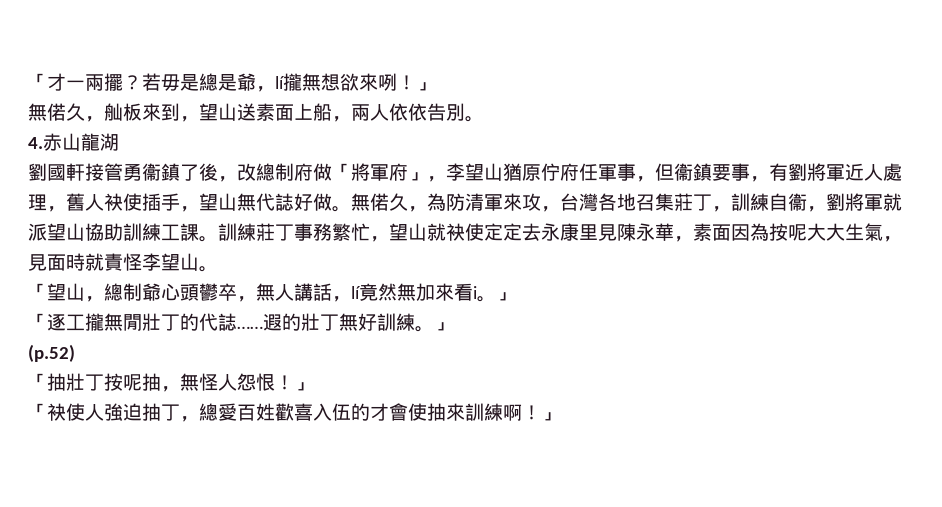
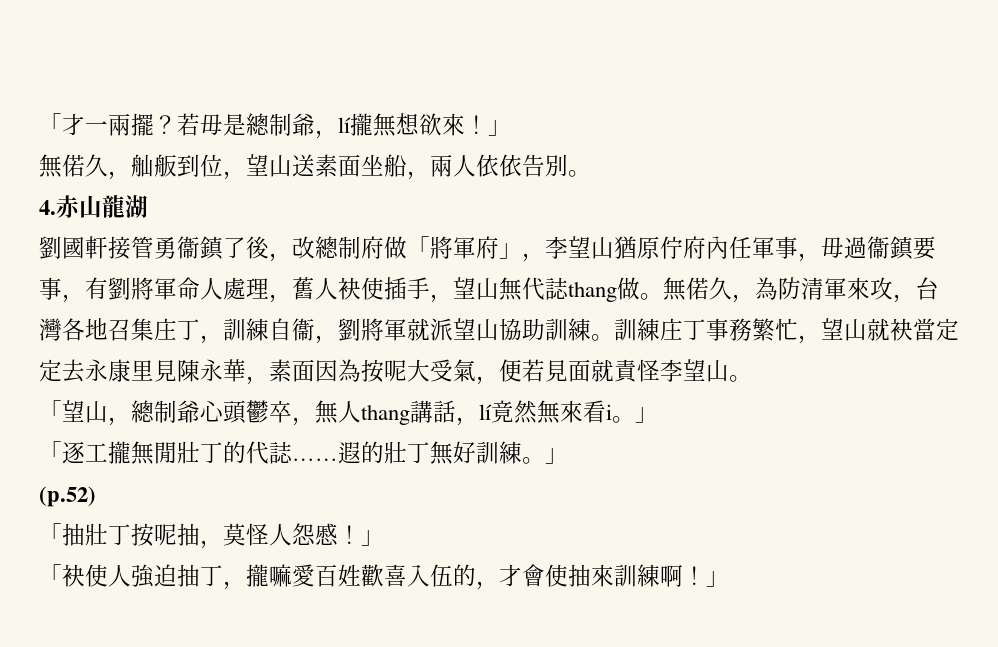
- 若毋是總是爺，lí攏無想欲來咧！」
+ 若毋是總制爺，lí攏無想欲來！」
- 無偌久，舢板來到，望山送素面上船，兩人依依告別。
+ 無偌久，舢舨到位，望山送素面坐船，兩人依依告別。
- 劉國軒接管勇衞鎮了後，改總制府做「將軍府」，李望山猶原佇府任軍事，但衞鎮要事，有劉將軍近人處理，舊人袂使插手，望山無代誌好做。
+ 劉國軒接管勇衞鎮了後，改總制府做「將軍府」，李望山猶原佇府內任軍事，毋過衞鎮要事，有劉將軍命人處理，舊人袂使插手，望山無代誌thang做。
- 無偌久，為防清軍來攻，台灣各地召集莊丁，訓練自衞，劉將軍就派望山協助訓練工課。訓練莊丁事務繁忙，望山就袂使定定去永康里見陳永華，素面因為按呢大大生氣，見面時就責怪李望山。
+ 無偌久，為防清軍來攻，台灣各地召集庄丁，訓練自衞，劉將軍就派望山協助訓練。訓練庄丁事務繁忙，望山就袂當定定去永康里見陳永華，素面因為按呢大受氣，便若見面就責怪李望山。
- 「望山，總制爺心頭鬱卒，無人講話，lí竟然無加來看i。」
+ 「望山，總制爺心頭鬱卒，無人thang講話，lí竟然無來看i。」
- 「抽壯丁按呢抽，無怪人怨恨！」
+ 「抽壯丁按呢抽，莫怪人怨慼！」
- 「袂使人強迫抽丁，總愛百姓歡喜入伍的才會使抽來訓練啊！」
+ 「袂使人強迫抽丁，攏嘛愛百姓歡喜入伍的，才會使抽來訓練啊！」

